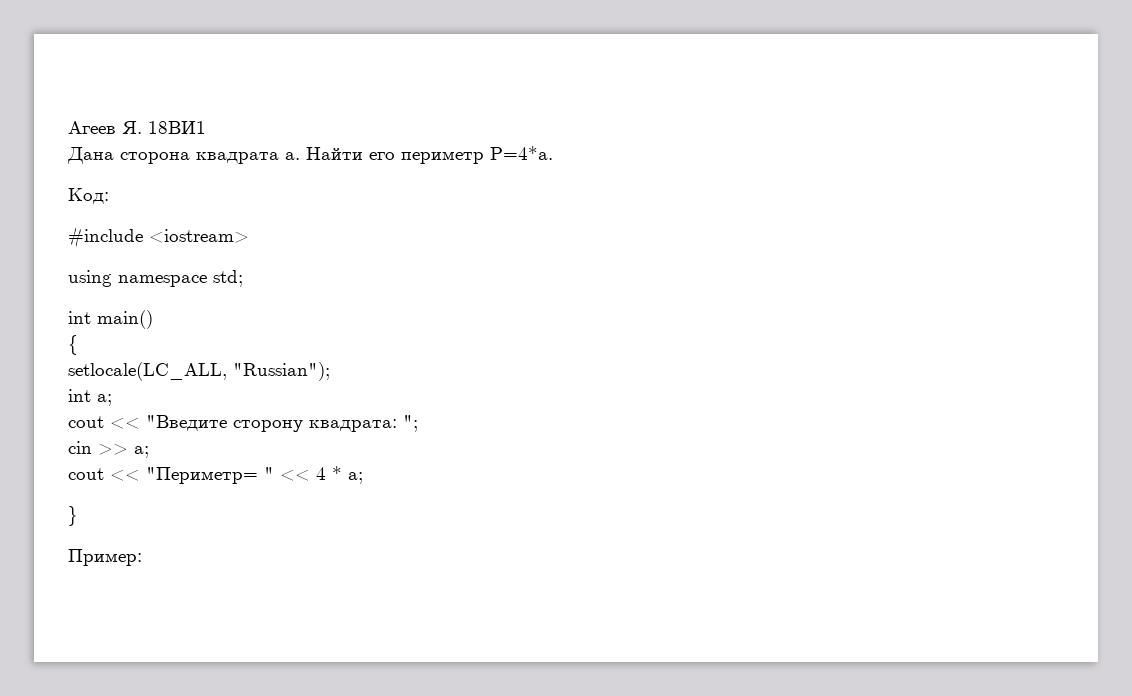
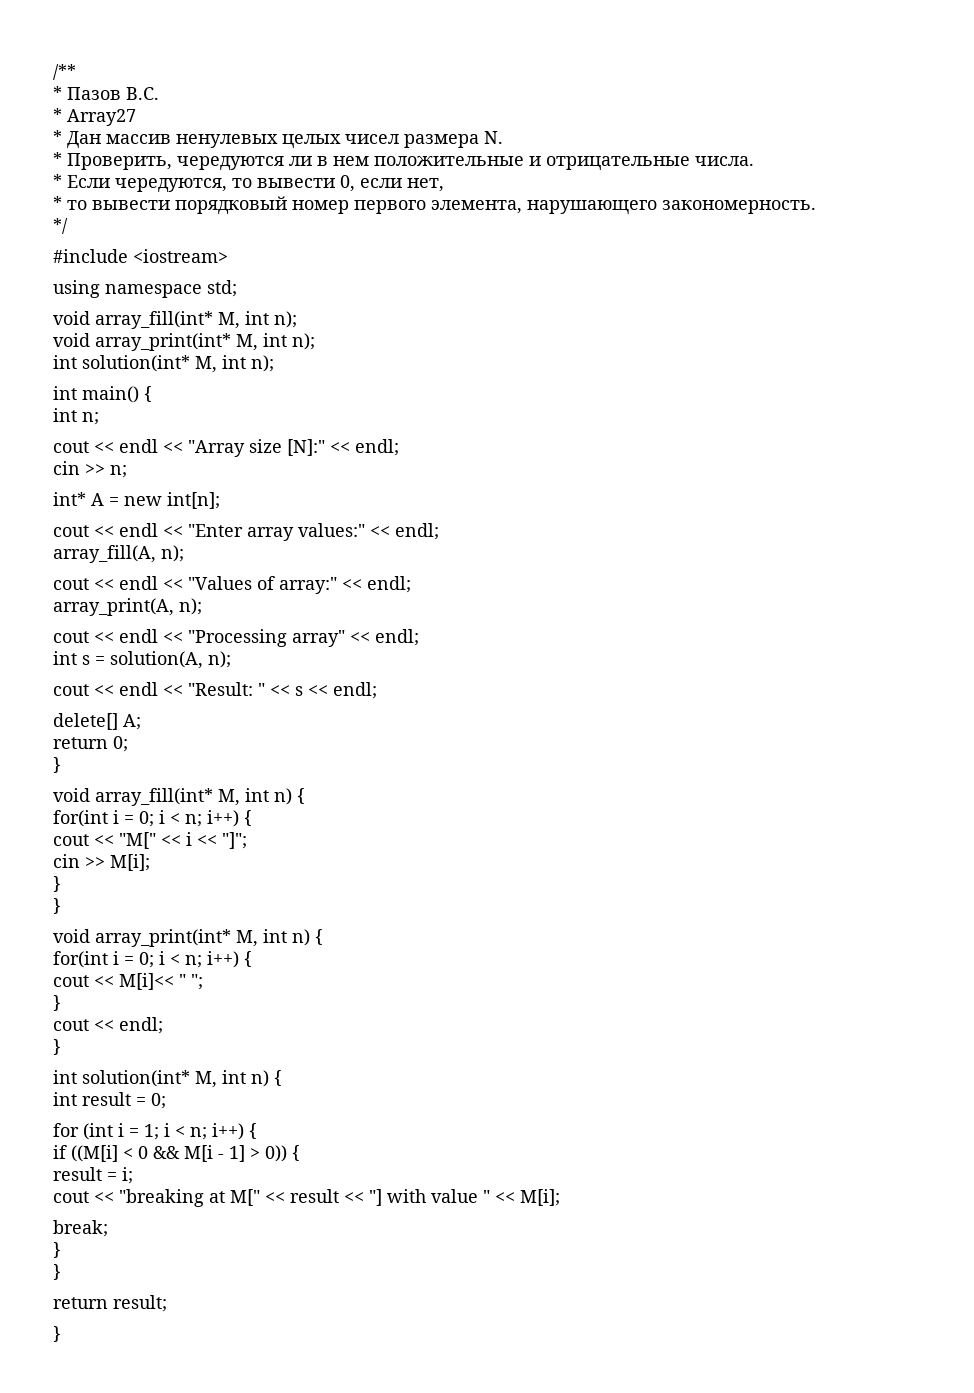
- Агеев Я. 18ВИ1
- Дана сторона квадрата а. Найти его периметр P=4*a.
- Код:
+ /**
+ * Пазов В.С.
+ * Array27
+ * Дан массив ненулевых целых чисел размера N.
+ * Проверить, чередуются ли в нем положительные и отрицательные числа.
+ * Если чередуются, то вывести 0, если нет,
+ * то вывести порядковый номер первого элемента, нарушающего закономерность.
+ */
+ void array_fill(int* M, int n);
+ void array_print(int* M, int n);
+ int solution(int* M, int n);
- int main()
- {
- setlocale(LC_ALL, "Russian");
- int a;
- cout << "Введите сторону квадрата: ";
- cin >> a;
- cout << "Периметр= " << 4 * a;
+ int main() {
+ int n;
+ cout << endl << "Array size [N]:" << endl;
+ cin >> n;
+ int* A = new int[n];
+ cout << endl << "Enter array values:" << endl;
+ array_fill(A, n);
+ cout << endl << "Values of array:" << endl;
+ array_print(A, n);
+ cout << endl << "Processing array" << endl;
+ int s = solution(A, n);
+ cout << endl << "Result: " << s << endl;
+ delete[] A;
+ return 0;
  }
- Пример:
+ void array_fill(int* M, int n) {
+ for(int i = 0; i < n; i++) {
+ cout << "M[" << i << "]";
+ cin >> M[i];
+ }
+ }
+ void array_print(int* M, int n) {
+ for(int i = 0; i < n; i++) {
+ cout << M[i]<< " ";
+ }
+ cout << endl;
+ }
+ int solution(int* M, int n) {
+ int result = 0;
+ for (int i = 1; i < n; i++) {
+ if ((M[i] < 0 && M[i - 1] > 0)) {
+ result = i;
+ cout << "breaking at M[" << result << "] with value " << M[i];
+ break;
+ }
+ }
+ return result;
+ }

